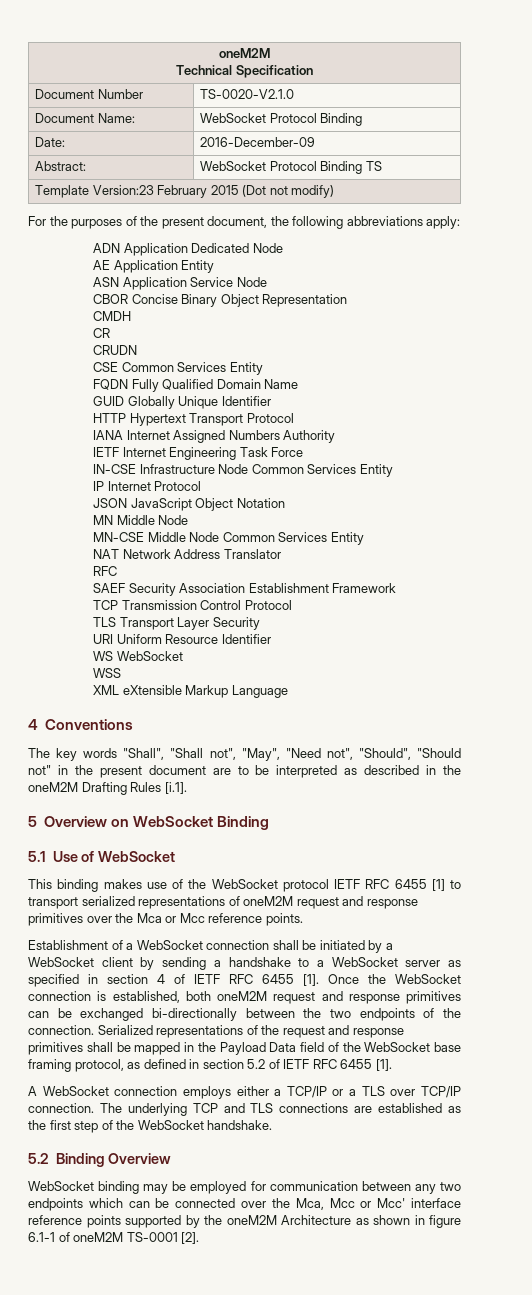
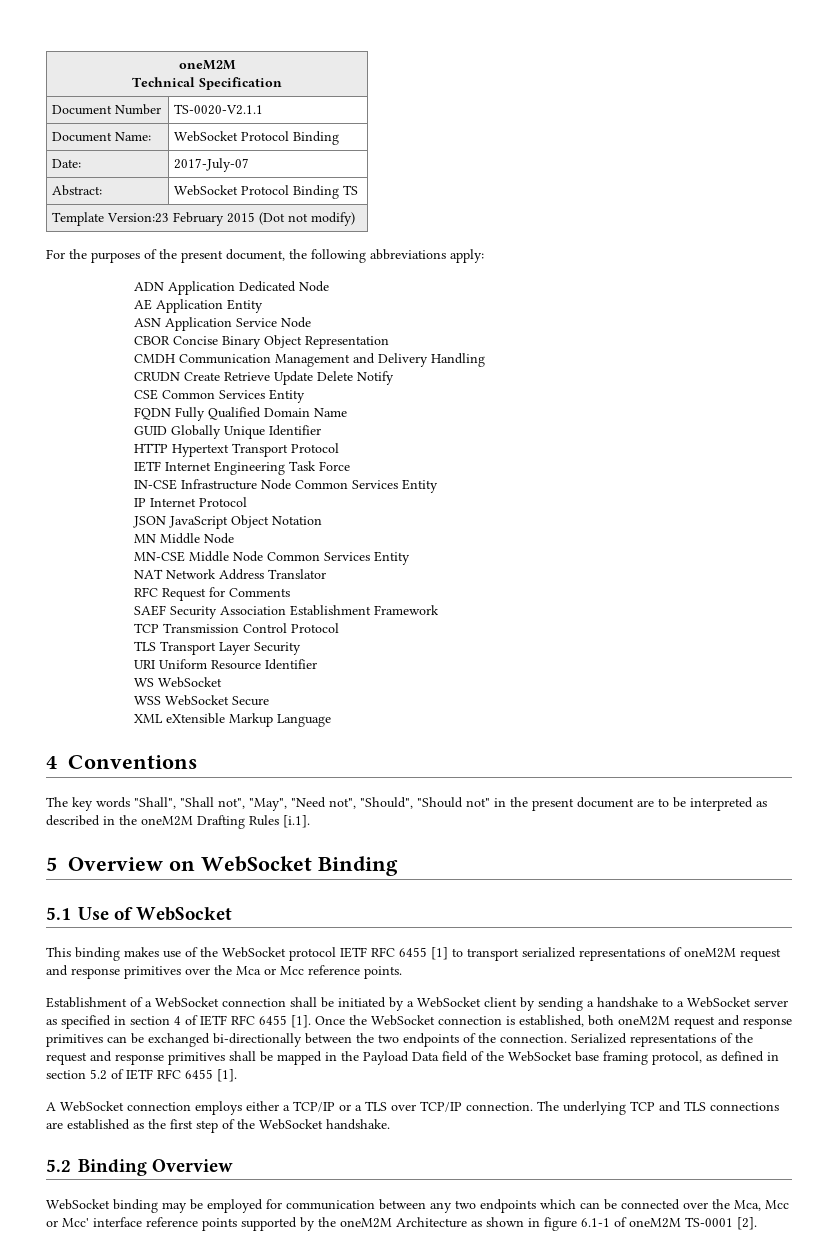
- Document Number | TS-0020-V2.1.0
+ Document Number | TS-0020-V2.1.1
- Date: | 2016-December-09
+ Date: | 2017-July-07
- CMDH
- CR
- CRUDN
+ CMDH Communication Management and Delivery Handling
+ CRUDN Create Retrieve Update Delete Notify
- IANA Internet Assigned Numbers Authority
  NAT Network Address Translator
- RFC
+ RFC Request for Comments
- WSS
+ WSS WebSocket Secure

